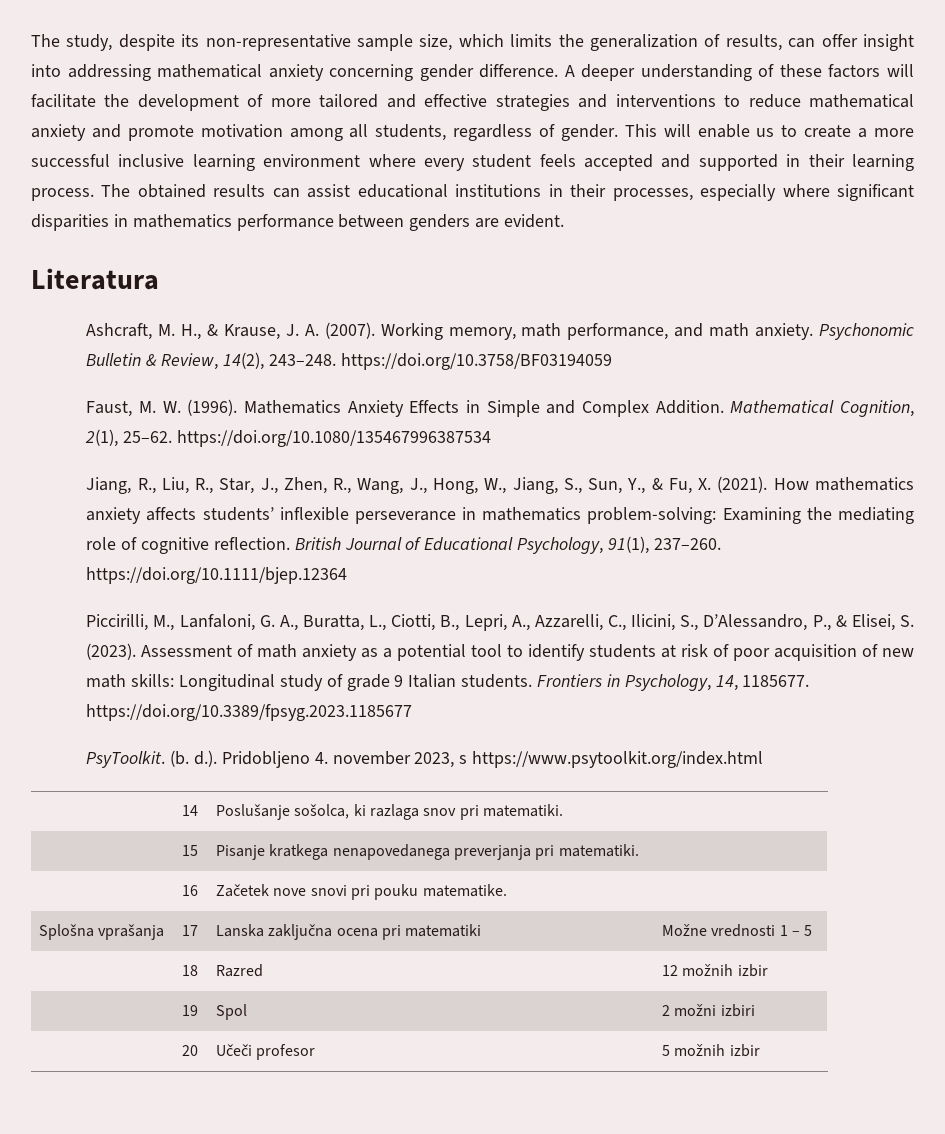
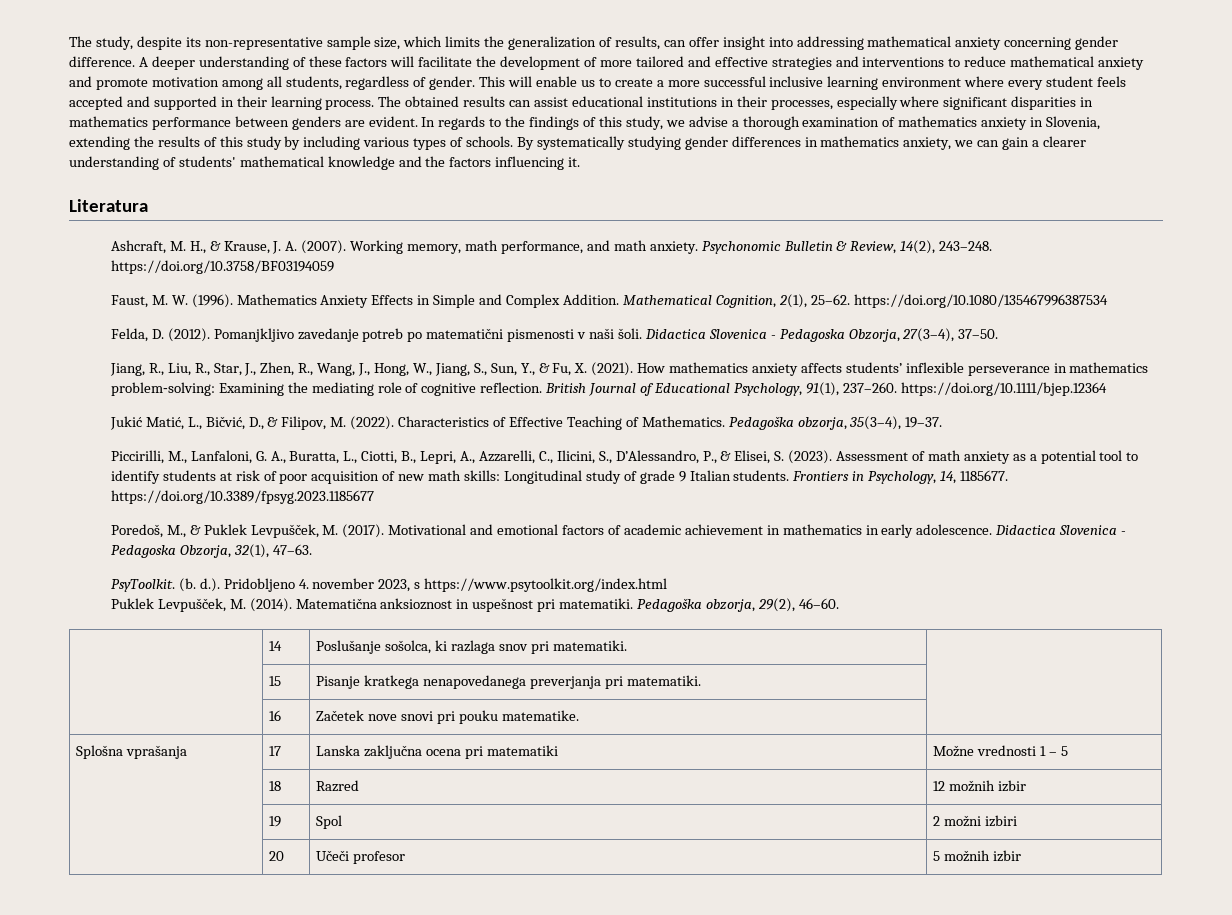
+ In regards to the findings of this study, we advise a thorough examination of mathematics anxiety in Slovenia, extending the results of this study by including various types of schools. By systematically studying gender differences in mathematics anxiety, we can gain a clearer understanding of students' mathematical knowledge and the factors influencing it.
+ Felda, D. (2012). Pomanjkljivo zavedanje potreb po matematični pismenosti v naši šoli. Didactica Slovenica - Pedagoska Obzorja, 27(3–4), 37–50.
+ Jukić Matić, L., Bičvić, D., & Filipov, M. (2022). Characteristics of Effective Teaching of Mathematics. Pedagoška obzorja, 35(3–4), 19–37.
+ Poredoš, M., & Puklek Levpušček, M. (2017). Motivational and emotional factors of academic achievement in mathematics in early adolescence. Didactica Slovenica - Pedagoska Obzorja, 32(1), 47–63.
+ Puklek Levpušček, M. (2014). Matematična anksioznost in uspešnost pri matematiki. Pedagoška obzorja, 29(2), 46–60.

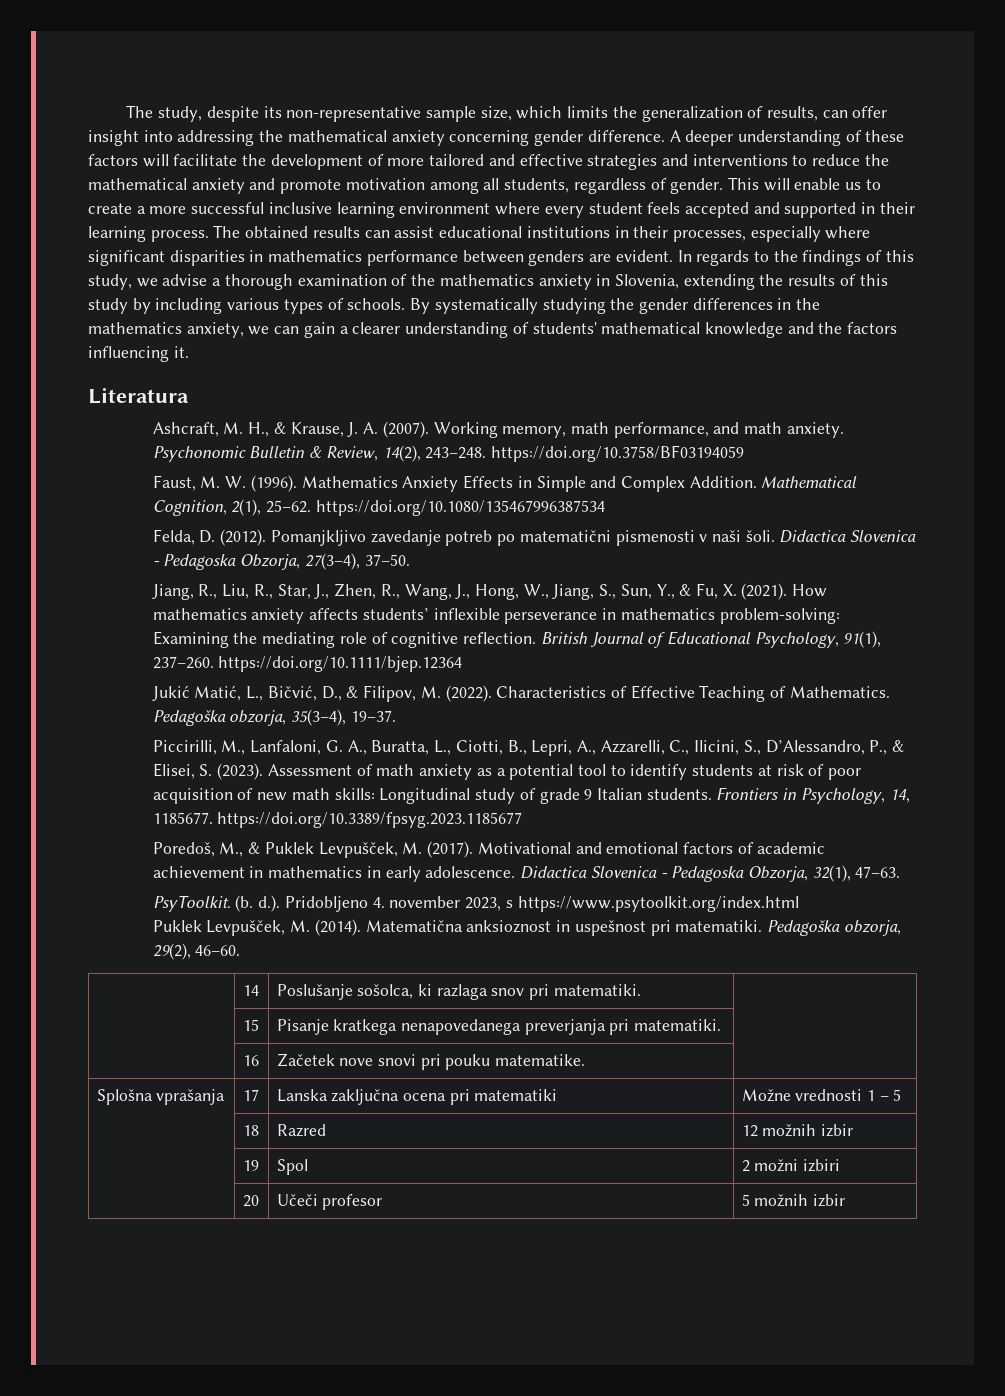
- The study, despite its non-representative sample size, which limits the generalization of results, can offer insight into addressing mathematical anxiety concerning gender difference.
+ The study, despite its non-representative sample size, which limits the generalization of results, can offer insight into addressing the mathematical anxiety concerning gender difference.
- A deeper understanding of these factors will facilitate the development of more tailored and effective strategies and interventions to reduce mathematical anxiety and promote motivation among all students, regardless of gender.
+ A deeper understanding of these factors will facilitate the development of more tailored and effective strategies and interventions to reduce the mathematical anxiety and promote motivation among all students, regardless of gender.
- In regards to the findings of this study, we advise a thorough examination of mathematics anxiety in Slovenia, extending the results of this study by including various types of schools.
+ In regards to the findings of this study, we advise a thorough examination of the mathematics anxiety in Slovenia, extending the results of this study by including various types of schools.
- By systematically studying gender differences in mathematics anxiety, we can gain a clearer understanding of students' mathematical knowledge and the factors influencing it.
+ By systematically studying the gender differences in the mathematics anxiety, we can gain a clearer understanding of students' mathematical knowledge and the factors influencing it.

